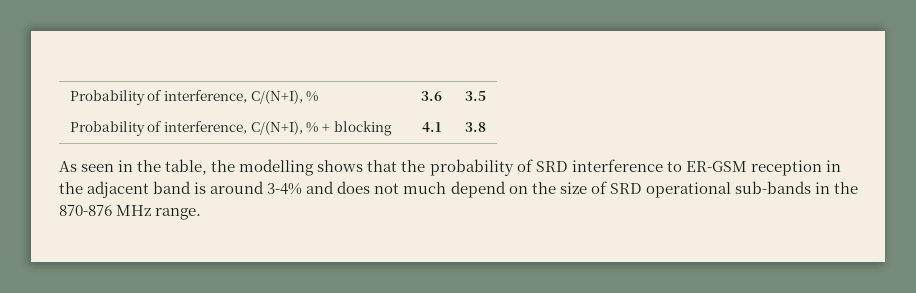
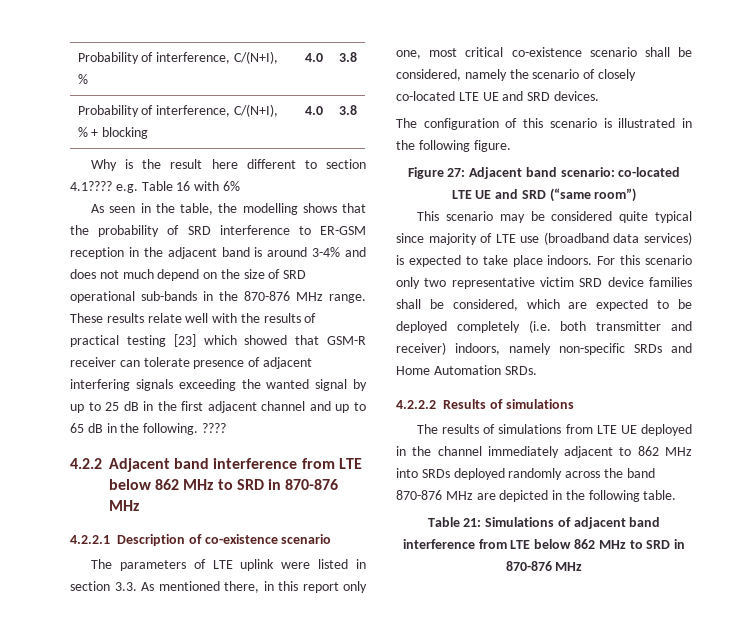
- Probability of interference, C/(N+I), % | 3.6 | 3.5
+ Probability of interference, C/(N+I), % | 4.0 | 3.8
- Probability of interference, C/(N+I), % + blocking | 4.1 | 3.8
+ Probability of interference, C/(N+I), % + blocking | 4.0 | 3.8
+ Why is the result here different to section 4.1???? e.g. Table 16 with 6%
+ These results relate well with the results of practical testing [23] which showed that GSM-R receiver can tolerate presence of adjacent interfering signals exceeding the wanted signal by up to 25 dB in the first adjacent channel and up to 65 dB in the following. ????
+ 4.2.2 Adjacent band interference from LTE below 862 MHz to SRD in 870-876 MHz
+ 4.2.2.1 Description of co-existence scenario
+ The parameters of LTE uplink were listed in section 3.3. As mentioned there, in this report only one, most critical co-existence scenario shall be considered, namely the scenario of closely co-located LTE UE and SRD devices.
+ The configuration of this scenario is illustrated in the following figure.
+ Figure 27: Adjacent band scenario: co-located LTE UE and SRD (“same room”)
+ This scenario may be considered quite typical since majority of LTE use (broadband data services) is expected to take place indoors. For this scenario only two representative victim SRD device families shall be considered, which are expected to be deployed completely (i.e. both transmitter and receiver) indoors, namely non-specific SRDs and Home Automation SRDs.
+ 4.2.2.2 Results of simulations
+ The results of simulations from LTE UE deployed in the channel immediately adjacent to 862 MHz into SRDs deployed randomly across the band 870-876 MHz are depicted in the following table.
+ Table 21: Simulations of adjacent band interference from LTE below 862 MHz to SRD in 870-876 MHz

